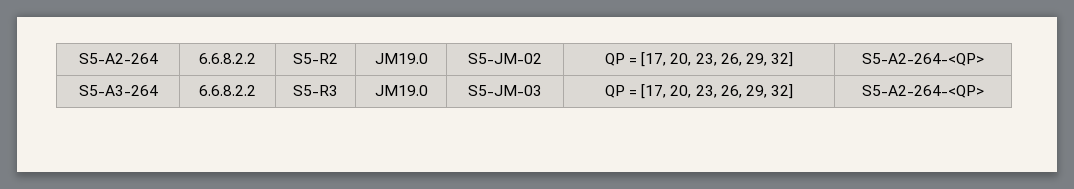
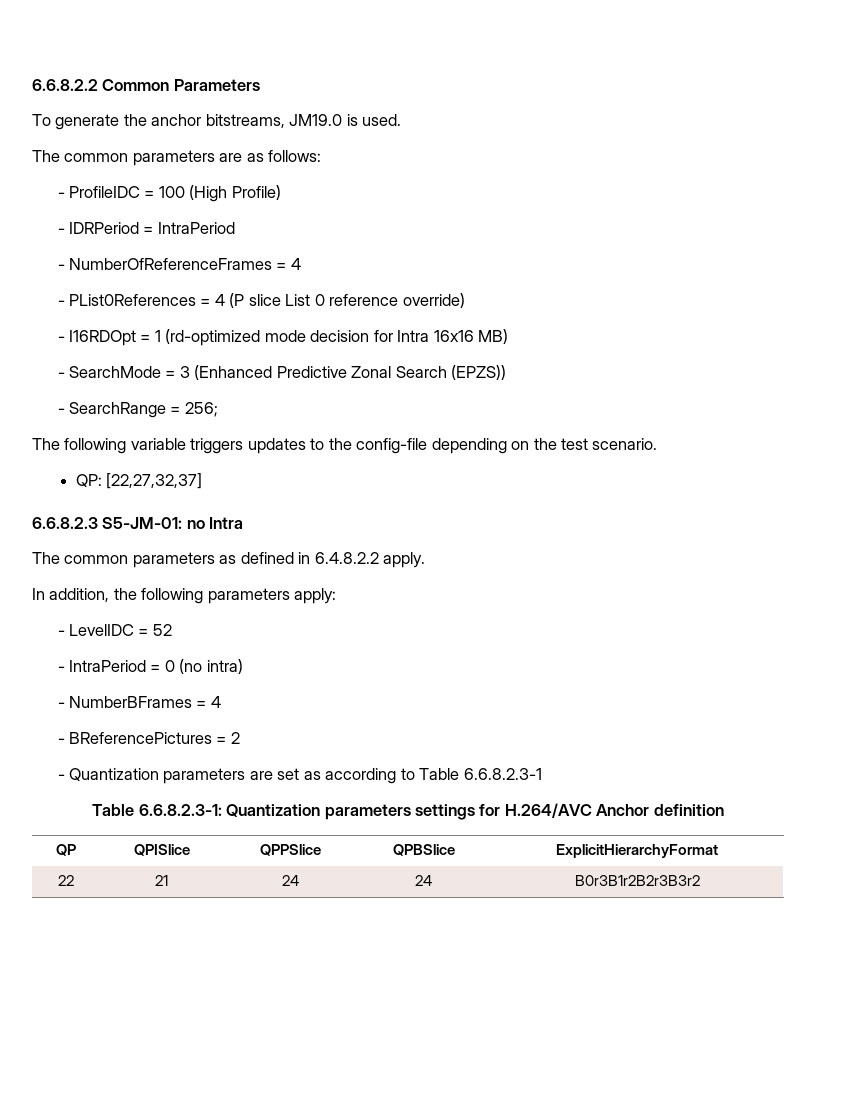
- S5-A2-264 | 6.6.8.2.2 | S5-R2 | JM19.0 | S5-JM-02 | QP = [17, 20, 23, 26, 29, 32] | S5-A2-264-<QP>
- S5-A3-264 | 6.6.8.2.2 | S5-R3 | JM19.0 | S5-JM-03 | QP = [17, 20, 23, 26, 29, 32] | S5-A2-264-<QP>
+ 6.6.8.2.2 Common Parameters
+ To generate the anchor bitstreams, JM19.0 is used.
+ The common parameters are as follows:
+ - ProfileIDC = 100 (High Profile)
+ - IDRPeriod = IntraPeriod
+ - NumberOfReferenceFrames = 4
+ - PList0References = 4 (P slice List 0 reference override)
+ - I16RDOpt = 1 (rd-optimized mode decision for Intra 16x16 MB)
+ - SearchMode = 3 (Enhanced Predictive Zonal Search (EPZS))
+ - SearchRange = 256;
+ The following variable triggers updates to the config-file depending on the test scenario.
+ QP: [22,27,32,37]
+ 6.6.8.2.3 S5-JM-01: no Intra
+ The common parameters as defined in 6.4.8.2.2 apply.
+ In addition, the following parameters apply:
+ - LevelIDC = 52
+ - IntraPeriod = 0 (no intra)
+ - NumberBFrames = 4
+ - BReferencePictures = 2
+ - Quantization parameters are set as according to Table 6.6.8.2.3-1
+ Table 6.6.8.2.3-1: Quantization parameters settings for H.264/AVC Anchor definition
+ QP | QPISlice | QPPSlice | QPBSlice | ExplicitHierarchyFormat
+ 22 | 21 | 24 | 24 | B0r3B1r2B2r3B3r2

